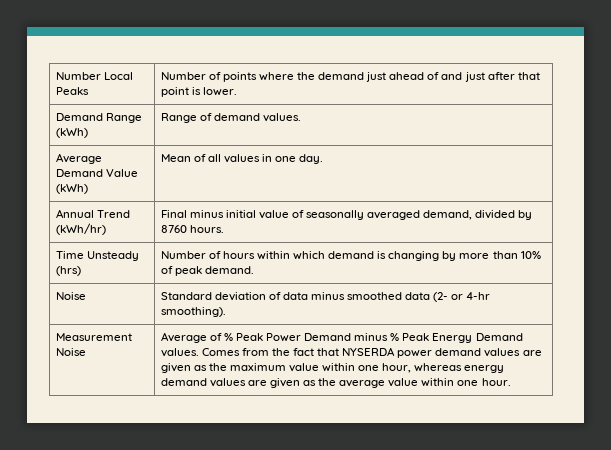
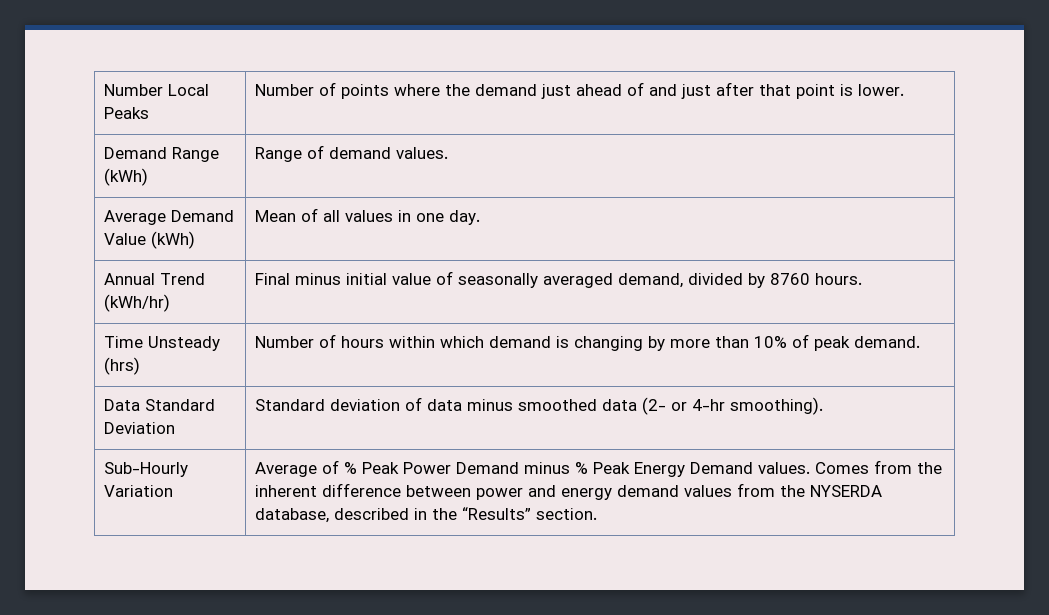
- Noise | Standard deviation of data minus smoothed data (2- or 4-hr smoothing).
+ Data Standard Deviation | Standard deviation of data minus smoothed data (2- or 4-hr smoothing).
- Measurement Noise
+ Sub-Hourly Variation
- Comes from the fact that NYSERDA power demand values are given as the maximum value within one hour, whereas energy demand values are given as the average value within one hour.
+ Comes from the inherent difference between power and energy demand values from the NYSERDA database, described in the “Results” section.

